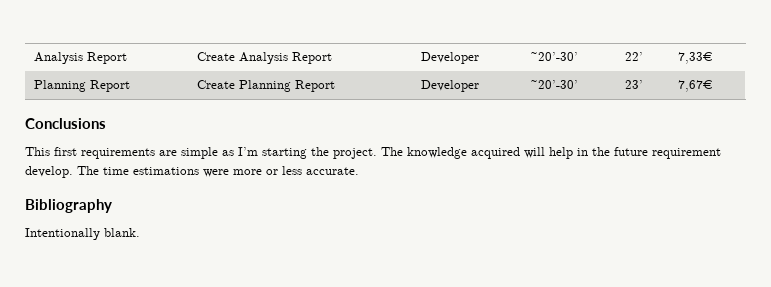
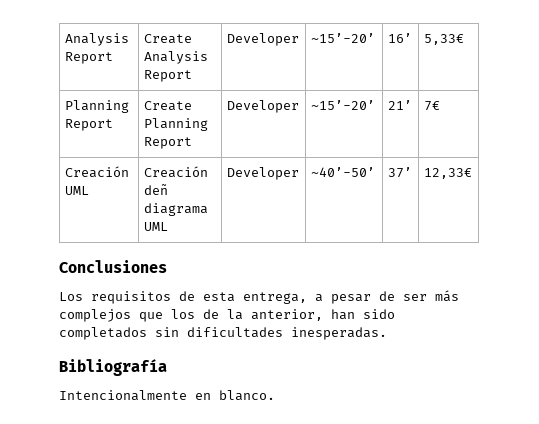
- Analysis Report | Create Analysis Report | Developer | ~20’-30’ | 22’ | 7,33€
+ Analysis Report | Create Analysis Report | Developer | ~15’-20’ | 16’ | 5,33€
- Planning Report | Create Planning Report | Developer | ~20’-30’ | 23’ | 7,67€
- Conclusions
- This first requirements are simple as I’m starting the project. The knowledge acquired will help in the future requirement develop. The time estimations were more or less accurate.
- Bibliography
- Intentionally blank.
+ Planning Report | Create Planning Report | Developer | ~15’-20’ | 21’ | 7€
+ Creación UML | Creación deñ diagrama UML | Developer | ~40’-50’ | 37’ | 12,33€
+ Conclusiones
+ Los requisitos de esta entrega, a pesar de ser más complejos que los de la anterior, han sido completados sin dificultades inesperadas.
+ Bibliografía
+ Intencionalmente en blanco.

